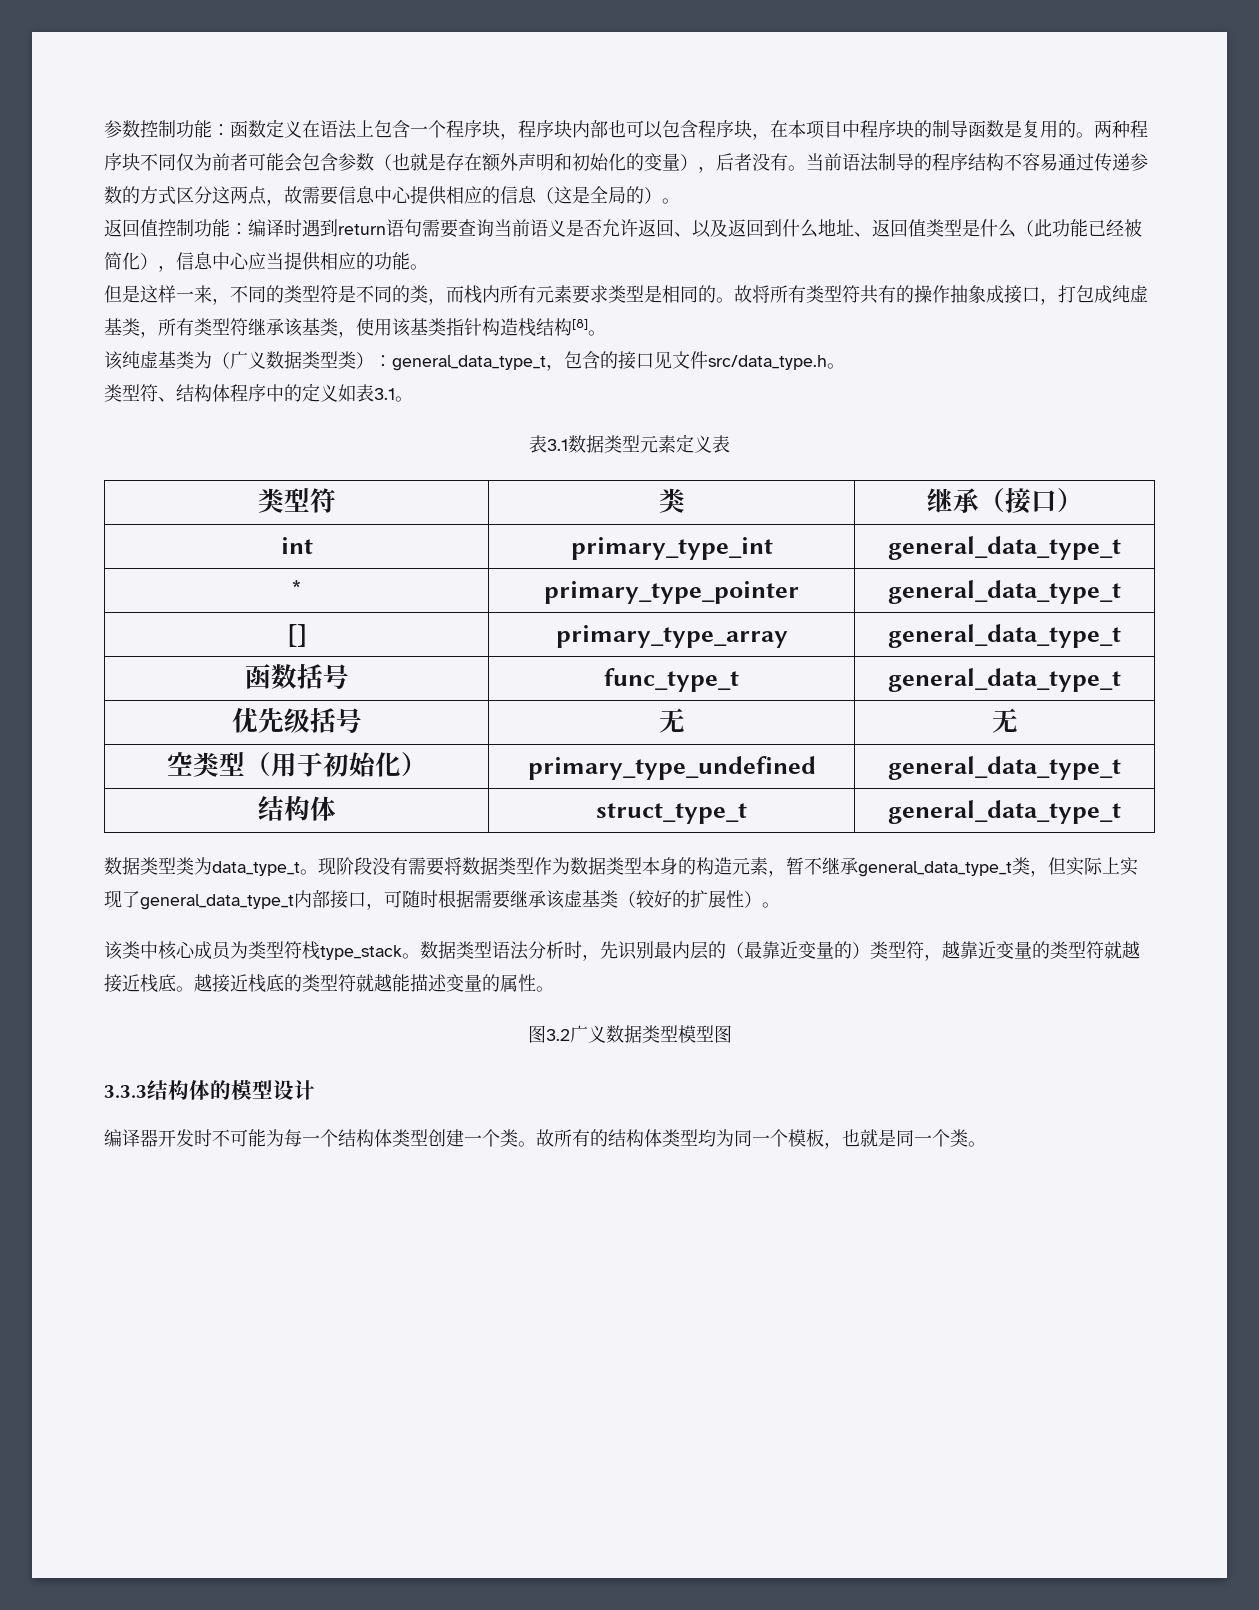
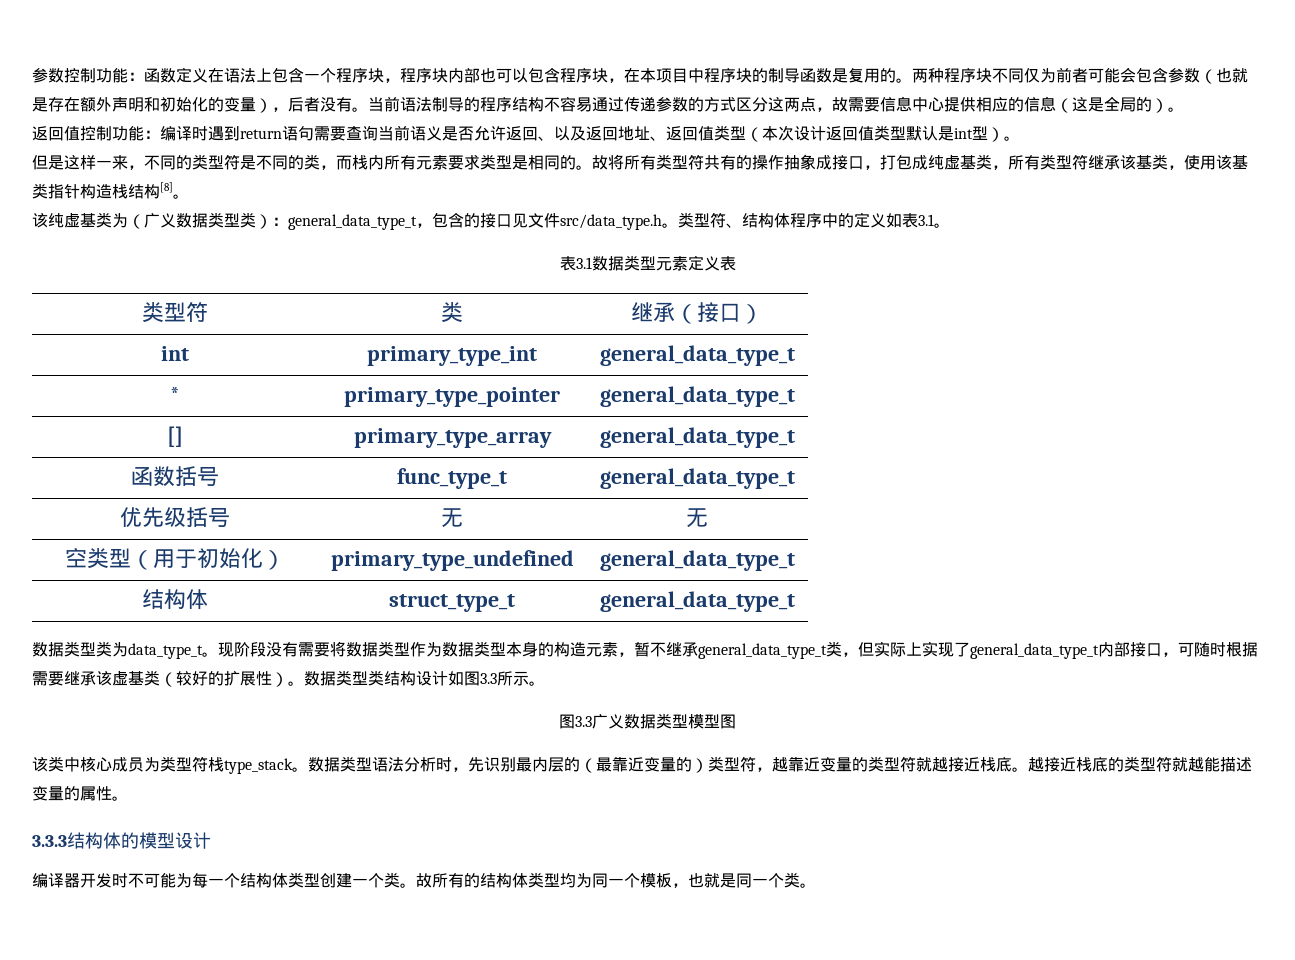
- 返回值控制功能：编译时遇到return语句需要查询当前语义是否允许返回、以及返回到什么地址、返回值类型是什么（此功能已经被简化），信息中心应当提供相应的功能。
+ 返回值控制功能：编译时遇到return语句需要查询当前语义是否允许返回、以及返回地址、返回值类型（本次设计返回值类型默认是int型）。
- 该纯虚基类为（广义数据类型类）：general_data_type_t，包含的接口见文件src/data_type.h。
- 类型符、结构体程序中的定义如表3.1。
+ 该纯虚基类为（广义数据类型类）：general_data_type_t，包含的接口见文件src/data_type.h。类型符、结构体程序中的定义如表3.1。
+ 数据类型类结构设计如图3.3所示。
+ 图3.3广义数据类型模型图
- 图3.2广义数据类型模型图

